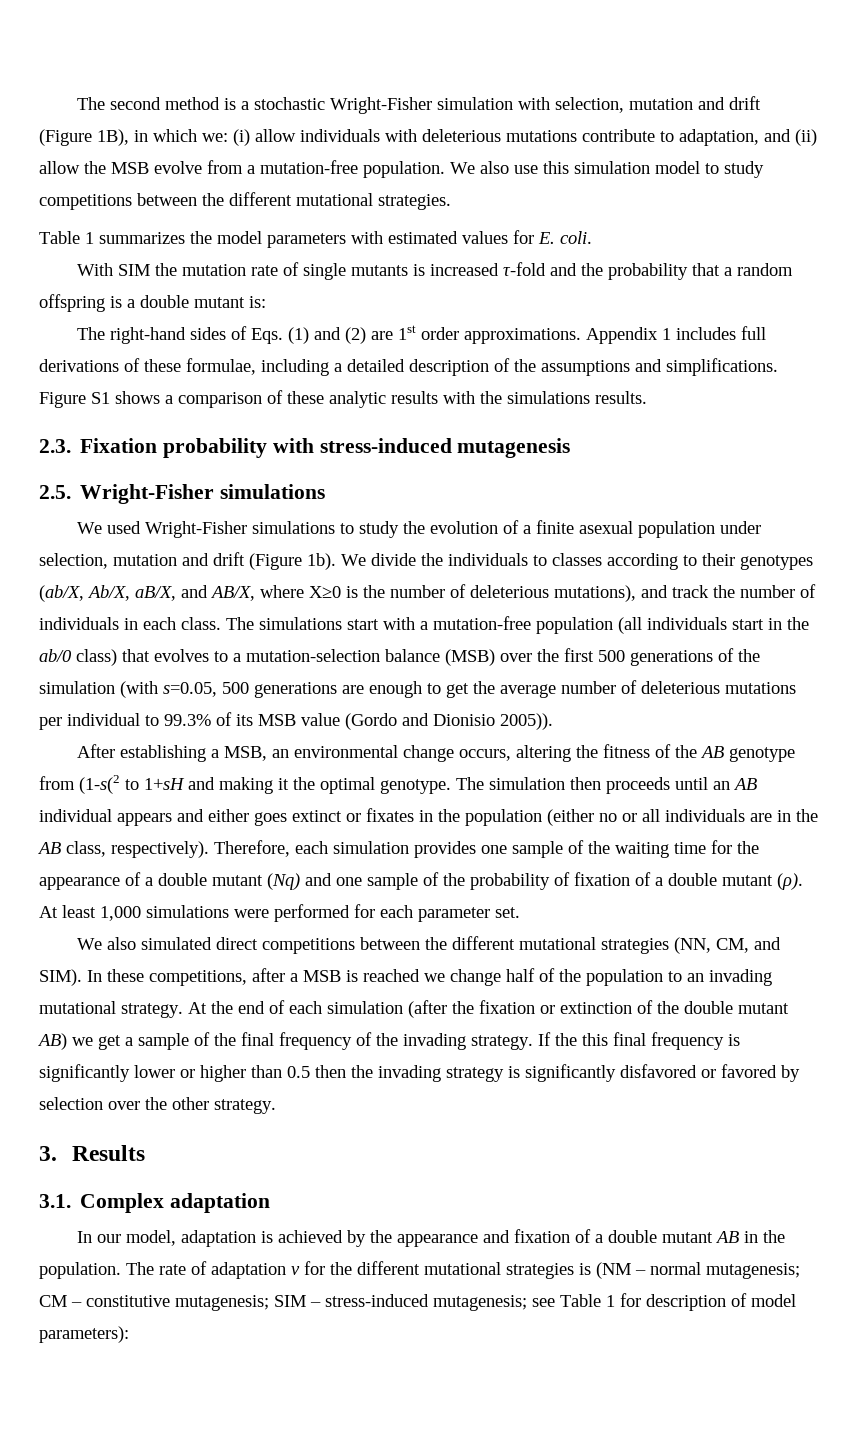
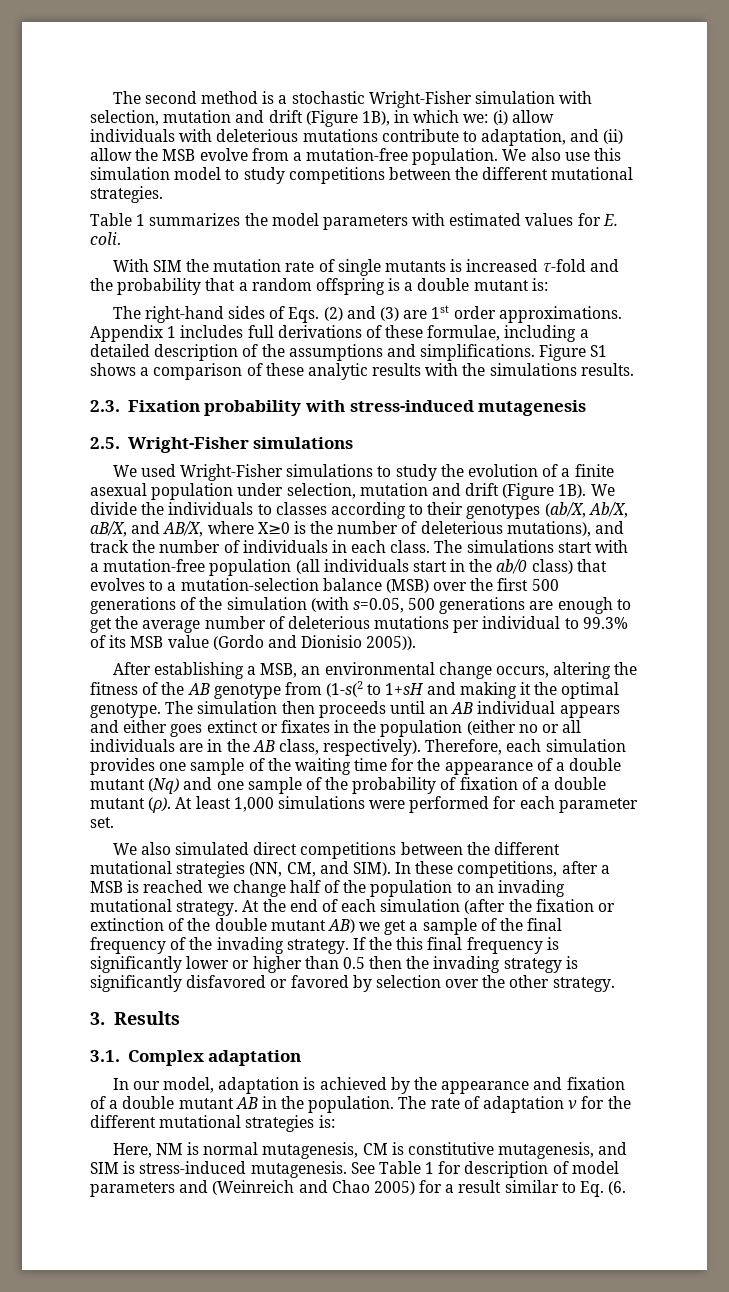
- The right-hand sides of Eqs. (1) and (2) are 1st order approximations.
+ The right-hand sides of Eqs. (2) and (3) are 1st order approximations.
- We used Wright-Fisher simulations to study the evolution of a finite asexual population under selection, mutation and drift (Figure 1b).
+ We used Wright-Fisher simulations to study the evolution of a finite asexual population under selection, mutation and drift (Figure 1B).
- The rate of adaptation ν for the different mutational strategies is (NM – normal mutagenesis; CM – constitutive mutagenesis; SIM – stress-induced mutagenesis; see Table 1 for description of model parameters):
+ The rate of adaptation ν for the different mutational strategies is:
+ Here, NM is normal mutagenesis, CM is constitutive mutagenesis, and SIM is stress-induced mutagenesis. See Table 1 for description of model parameters and (Weinreich and Chao 2005) for a result similar to Eq. (6.

